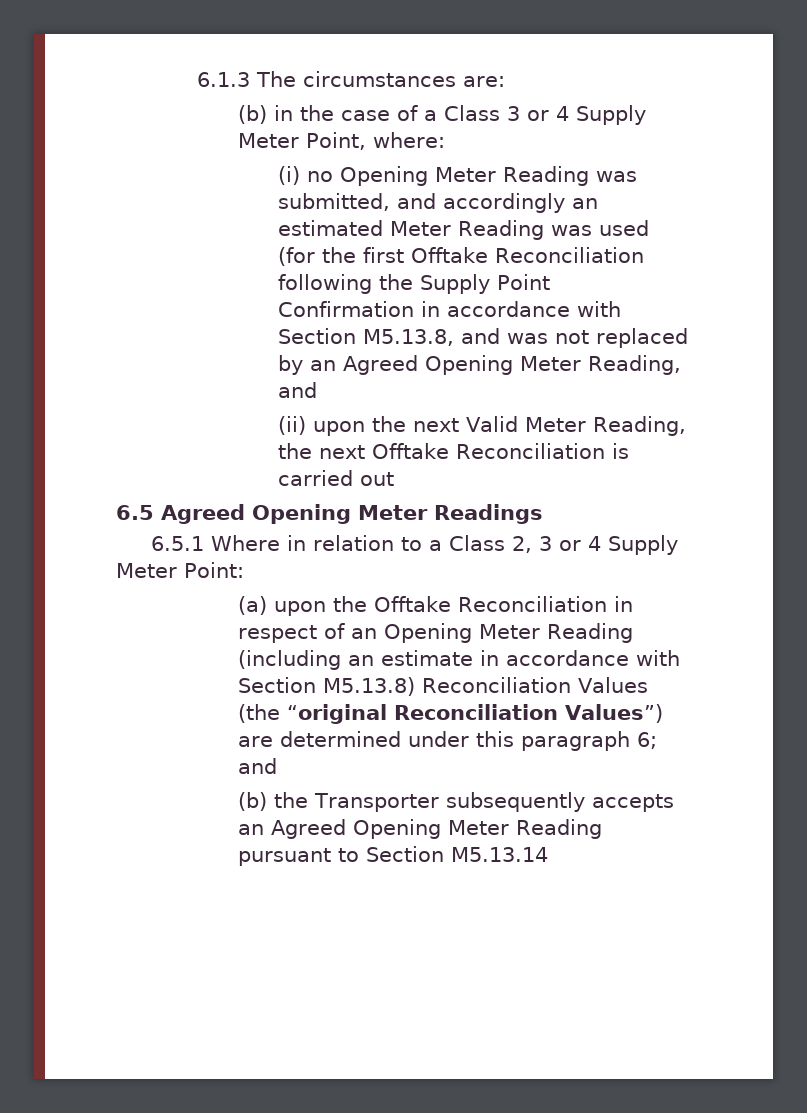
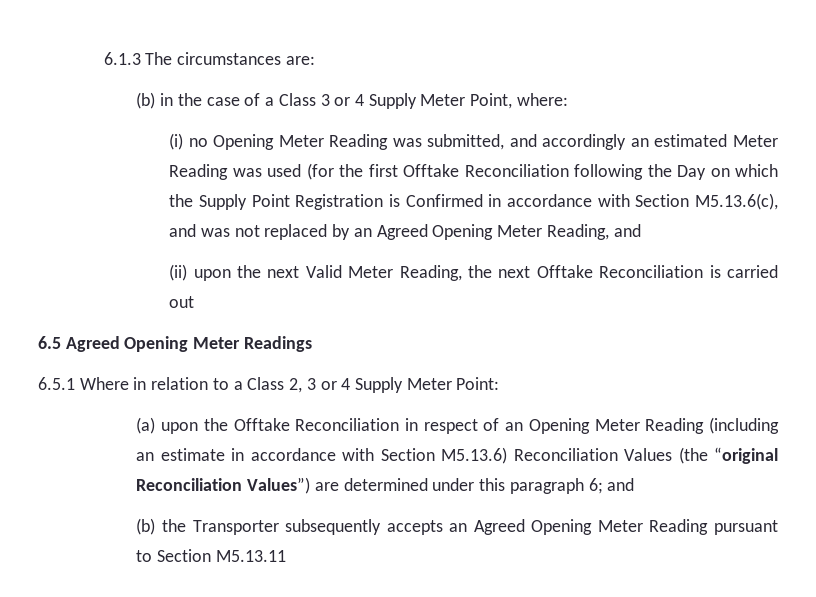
- (i) no Opening Meter Reading was submitted, and accordingly an estimated Meter Reading was used (for the first Offtake Reconciliation following the Supply Point Confirmation in accordance with Section M5.13.8, and was not replaced by an Agreed Opening Meter Reading, and
+ (i) no Opening Meter Reading was submitted, and accordingly an estimated Meter Reading was used (for the first Offtake Reconciliation following the Day on which the Supply Point Registration is Confirmed in accordance with Section M5.13.6(c), and was not replaced by an Agreed Opening Meter Reading, and
- (a) upon the Offtake Reconciliation in respect of an Opening Meter Reading (including an estimate in accordance with Section M5.13.8) Reconciliation Values (the “original Reconciliation Values”) are determined under this paragraph 6; and
+ (a) upon the Offtake Reconciliation in respect of an Opening Meter Reading (including an estimate in accordance with Section M5.13.6) Reconciliation Values (the “original Reconciliation Values”) are determined under this paragraph 6; and
- (b) the Transporter subsequently accepts an Agreed Opening Meter Reading pursuant to Section M5.13.14
+ (b) the Transporter subsequently accepts an Agreed Opening Meter Reading pursuant to Section M5.13.11

